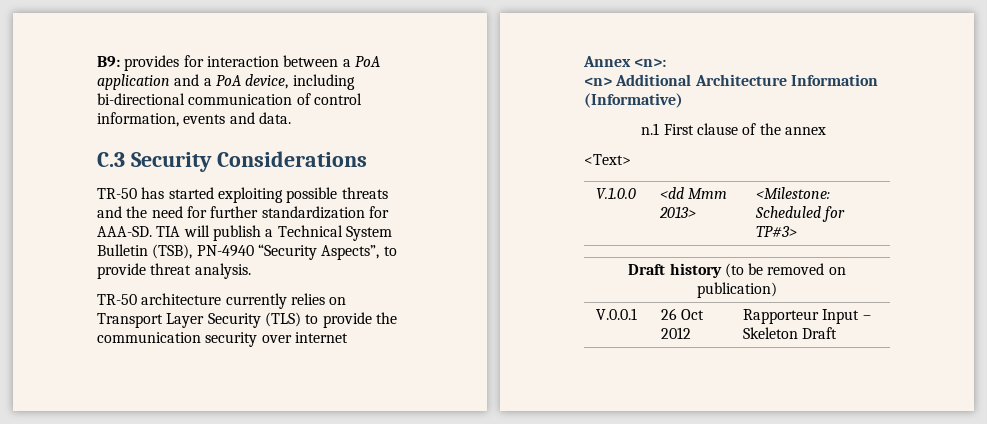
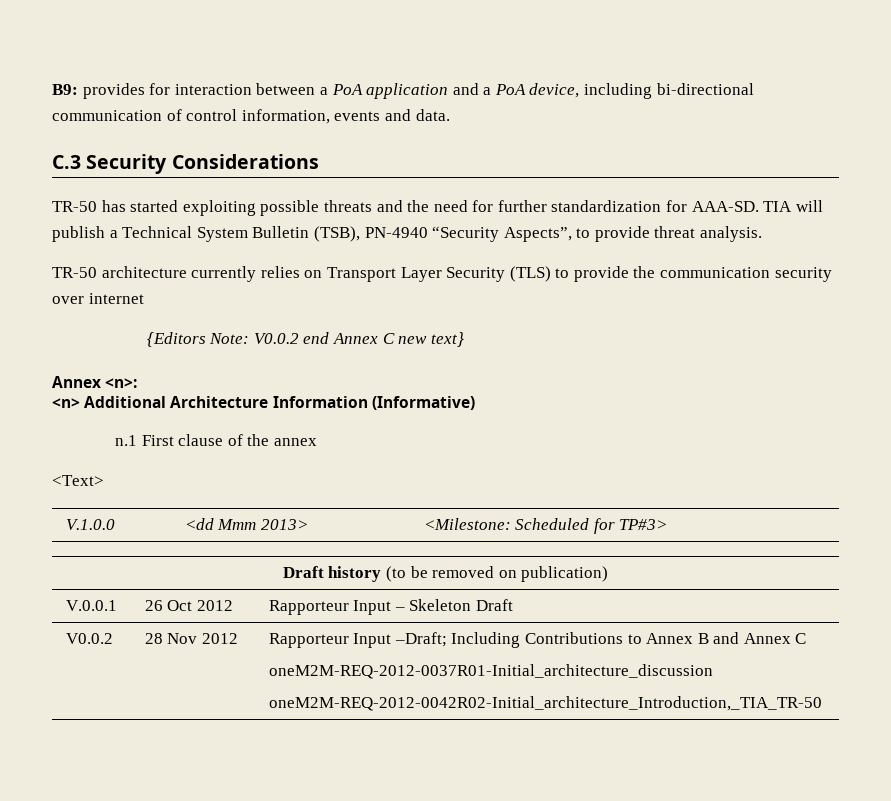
+ {Editors Note: V0.0.2 end Annex C new text}
+ V0.0.2 | 28 Nov 2012 | Rapporteur Input –Draft; Including Contributions to Annex B and Annex C
+ oneM2M-REQ-2012-0037R01-Initial_architecture_discussion
+ oneM2M-REQ-2012-0042R02-Initial_architecture_Introduction,_TIA_TR-50

